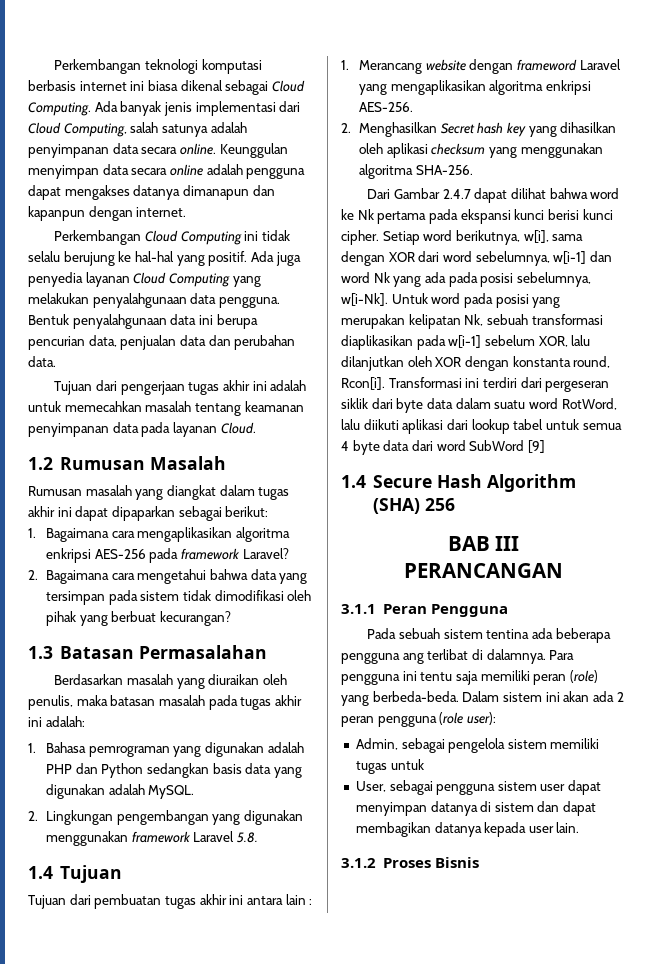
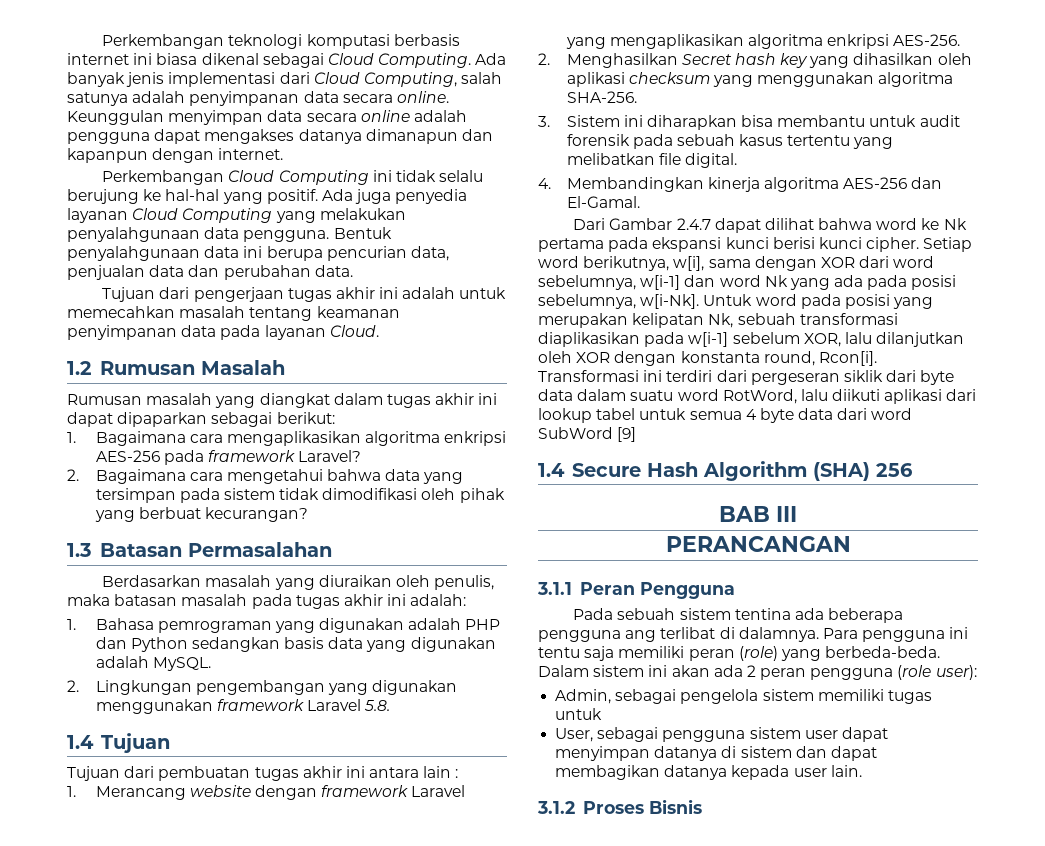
- 1. Merancang website dengan frameword Laravel yang mengaplikasikan algoritma enkripsi AES-256.
+ 1. Merancang website dengan framework Laravel yang mengaplikasikan algoritma enkripsi AES-256.
+ 3. Sistem ini diharapkan bisa membantu untuk audit forensik pada sebuah kasus tertentu yang melibatkan file digital.
+ 4. Membandingkan kinerja algoritma AES-256 dan El-Gamal.

